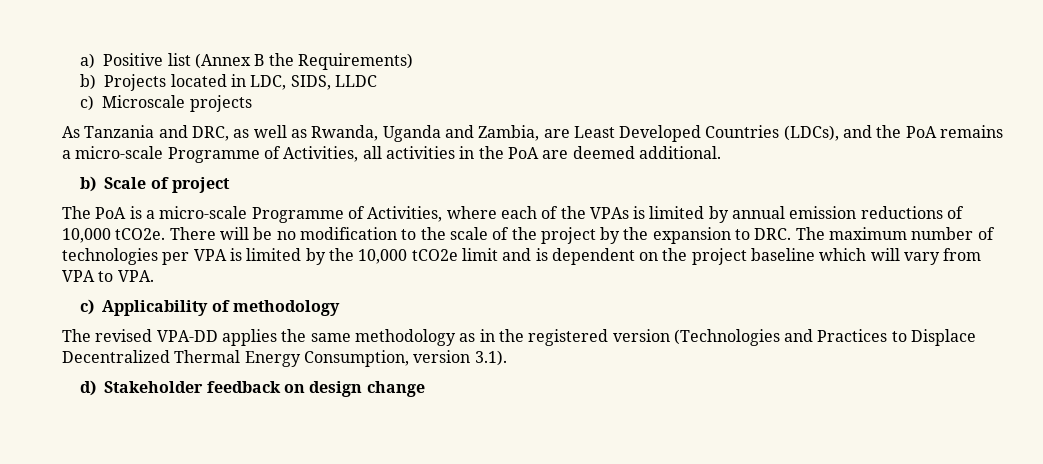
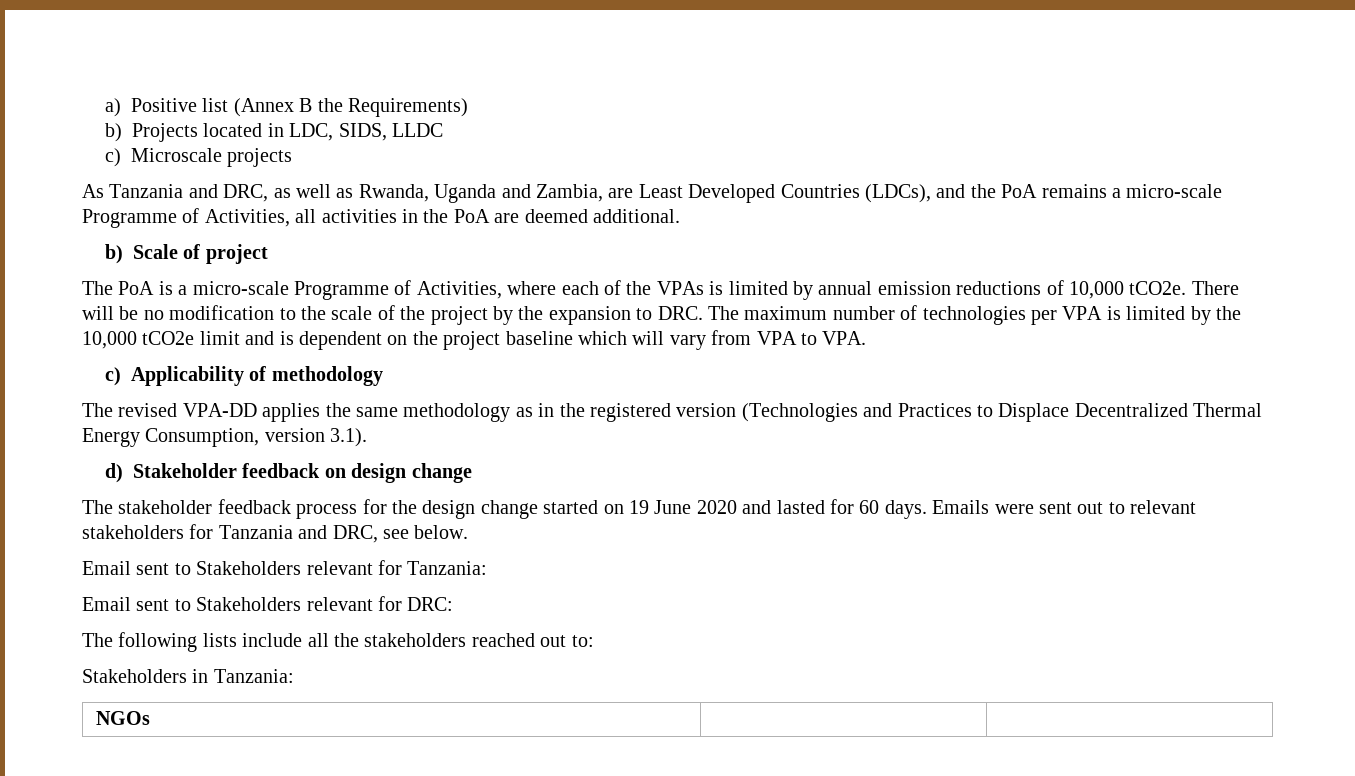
+ The stakeholder feedback process for the design change started on 19 June 2020 and lasted for 60 days. Emails were sent out to relevant stakeholders for Tanzania and DRC, see below.
+ Email sent to Stakeholders relevant for Tanzania:
+ Email sent to Stakeholders relevant for DRC:
+ The following lists include all the stakeholders reached out to:
+ Stakeholders in Tanzania:
+ NGOs | |

